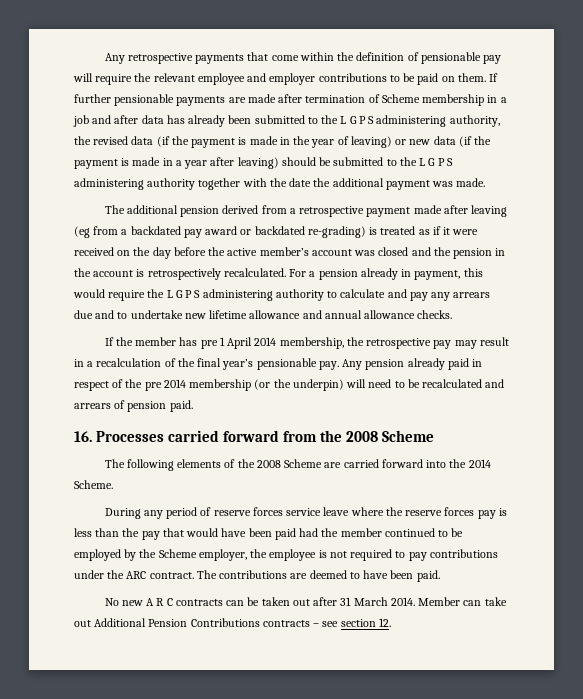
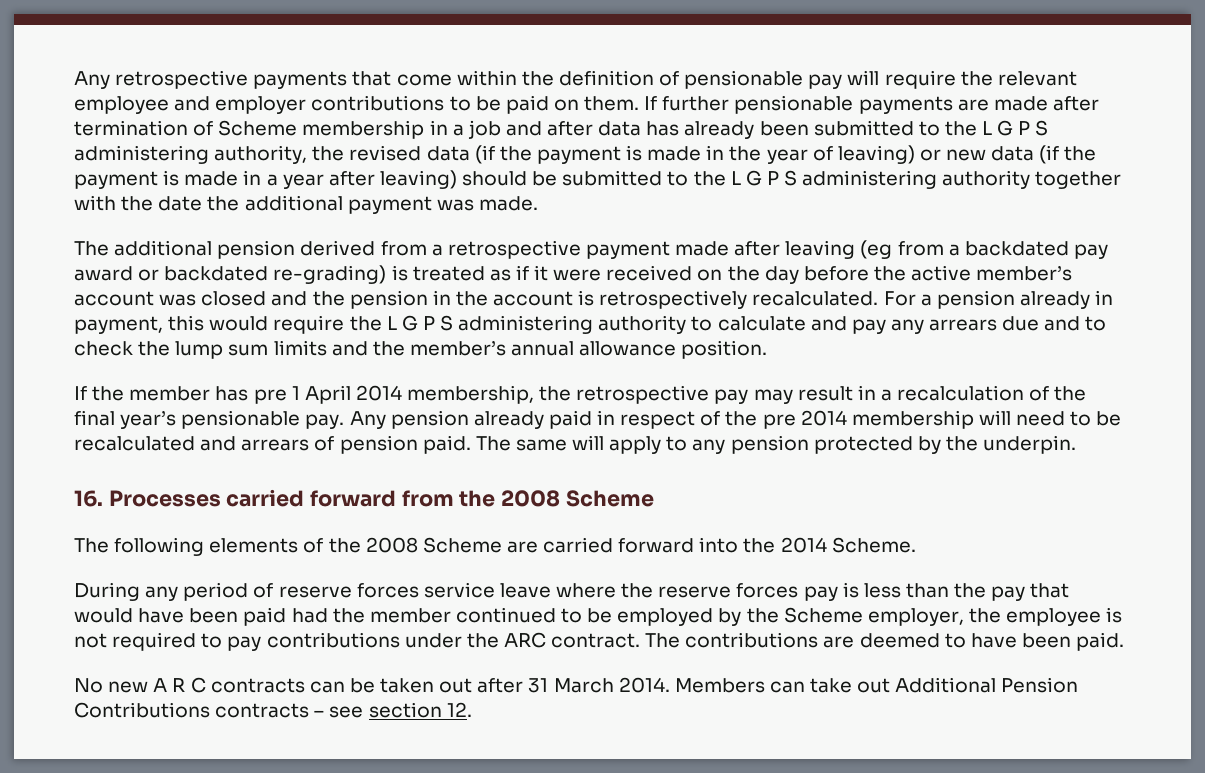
- For a pension already in payment, this would require the L G P S administering authority to calculate and pay any arrears due and to undertake new lifetime allowance and annual allowance checks.
+ For a pension already in payment, this would require the L G P S administering authority to calculate and pay any arrears due and to check the lump sum limits and the member’s annual allowance position.
- Any pension already paid in respect of the pre 2014 membership (or the underpin) will need to be recalculated and arrears of pension paid.
+ Any pension already paid in respect of the pre 2014 membership will need to be recalculated and arrears of pension paid. The same will apply to any pension protected by the underpin.
- Member can take out Additional Pension Contributions contracts – see section 12.
+ Members can take out Additional Pension Contributions contracts – see section 12.

